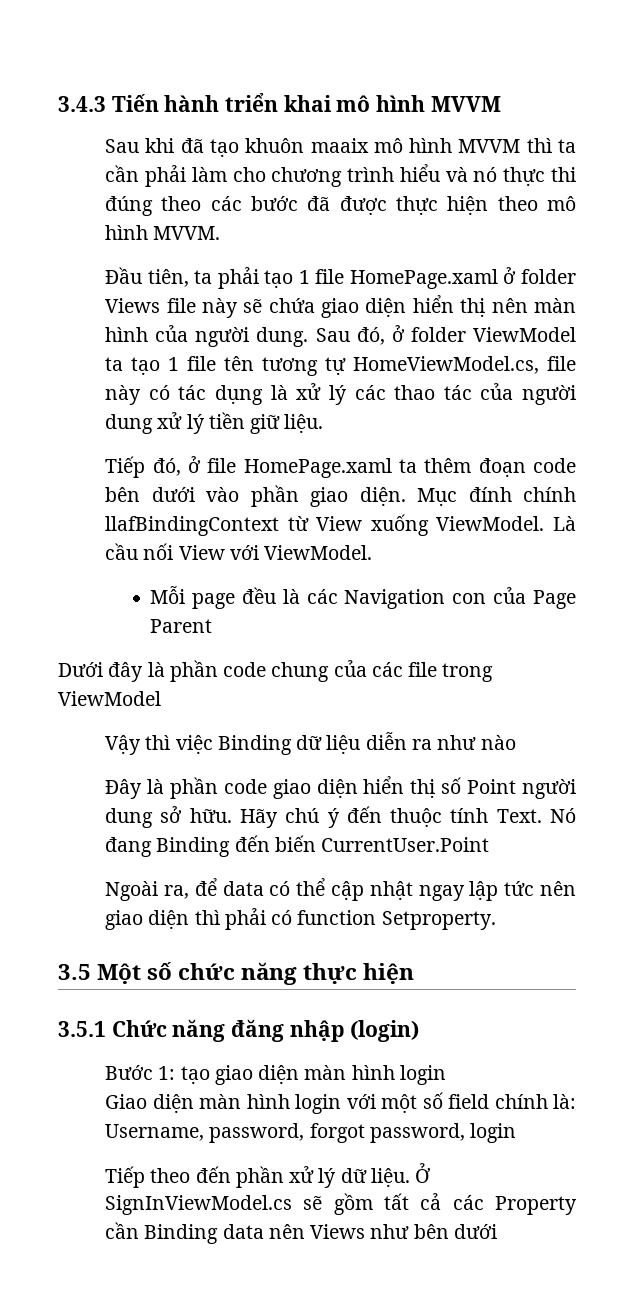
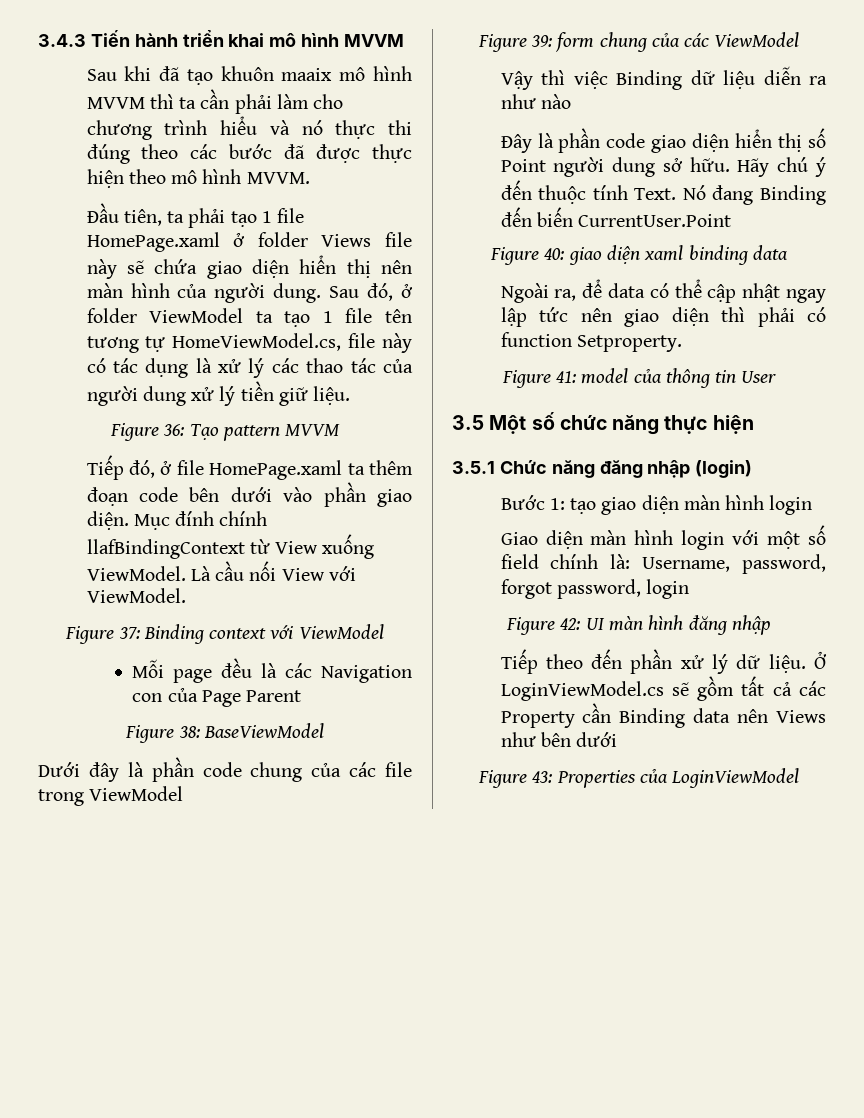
+ Figure 36: Tạo pattern MVVM
+ Figure 37: Binding context với ViewModel
+ Figure 38: BaseViewModel
+ Figure 39: form chung của các ViewModel
+ Figure 40: giao diện xaml binding data
+ Figure 41: model của thông tin User
+ Figure 42: UI màn hình đăng nhập
- Ở SignInViewModel.cs sẽ gồm tất cả các Property cần Binding data nên Views như bên dưới
+ Ở LoginViewModel.cs sẽ gồm tất cả các Property cần Binding data nên Views như bên dưới
+ Figure 43: Properties của LoginViewModel

